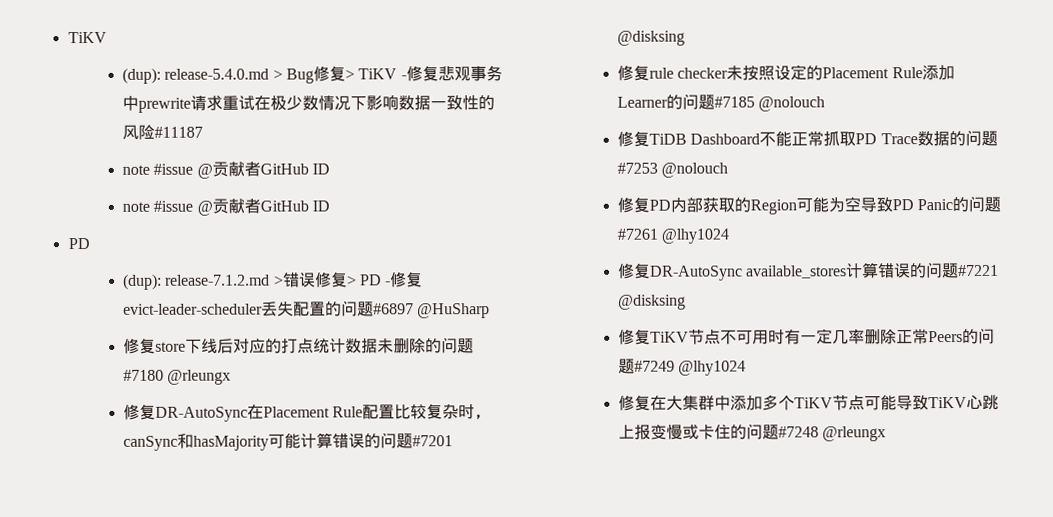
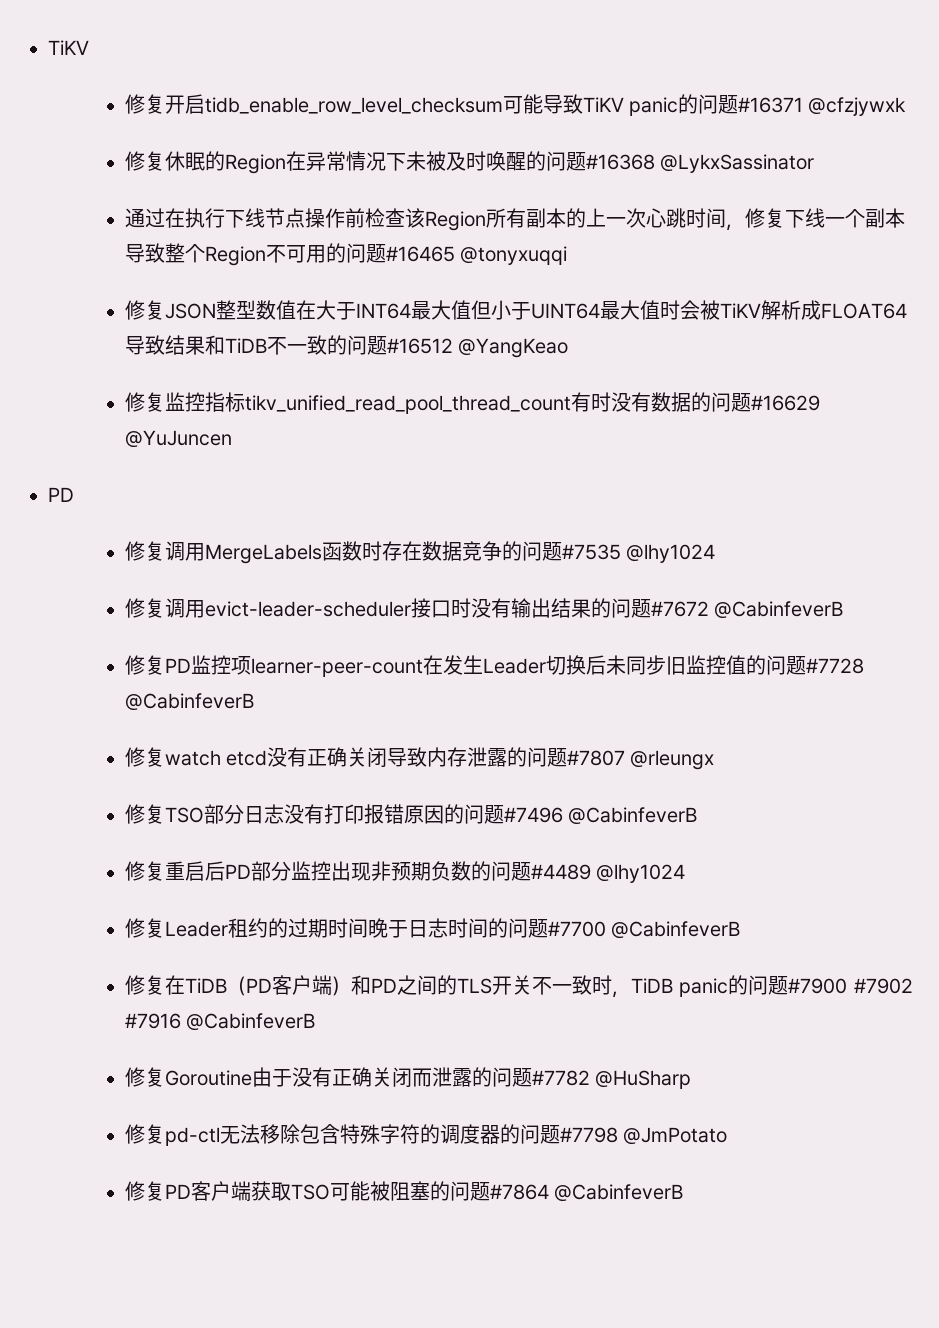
- (dup): release-5.4.0.md > Bug修复> TiKV -修复悲观事务中prewrite请求重试在极少数情况下影响数据一致性的风险#11187
- note #issue @贡献者GitHub ID
- note #issue @贡献者GitHub ID
+ 修复开启tidb_enable_row_level_checksum可能导致TiKV panic的问题#16371 @cfzjywxk
+ 修复休眠的Region在异常情况下未被及时唤醒的问题#16368 @LykxSassinator
+ 通过在执行下线节点操作前检查该Region所有副本的上一次心跳时间，修复下线一个副本导致整个Region不可用的问题#16465 @tonyxuqqi
+ 修复JSON整型数值在大于INT64最大值但小于UINT64最大值时会被TiKV解析成FLOAT64导致结果和TiDB不一致的问题#16512 @YangKeao
+ 修复监控指标tikv_unified_read_pool_thread_count有时没有数据的问题#16629 @YuJuncen
  PD
- (dup): release-7.1.2.md >错误修复> PD -修复evict-leader-scheduler丢失配置的问题#6897 @HuSharp
- 修复store下线后对应的打点统计数据未删除的问题#7180 @rleungx
- 修复DR-AutoSync在Placement Rule配置比较复杂时，canSync和hasMajority可能计算错误的问题#7201 @disksing
- 修复rule checker未按照设定的Placement Rule添加Learner的问题#7185 @nolouch
- 修复TiDB Dashboard不能正常抓取PD Trace数据的问题#7253 @nolouch
- 修复PD内部获取的Region可能为空导致PD Panic的问题#7261 @lhy1024
- 修复DR-AutoSync available_stores计算错误的问题#7221 @disksing
- 修复TiKV节点不可用时有一定几率删除正常Peers的问题#7249 @lhy1024
- 修复在大集群中添加多个TiKV节点可能导致TiKV心跳上报变慢或卡住的问题#7248 @rleungx
+ 修复调用MergeLabels函数时存在数据竞争的问题#7535 @lhy1024
+ 修复调用evict-leader-scheduler接口时没有输出结果的问题#7672 @CabinfeverB
+ 修复PD监控项learner-peer-count在发生Leader切换后未同步旧监控值的问题#7728 @CabinfeverB
+ 修复watch etcd没有正确关闭导致内存泄露的问题#7807 @rleungx
+ 修复TSO部分日志没有打印报错原因的问题#7496 @CabinfeverB
+ 修复重启后PD部分监控出现非预期负数的问题#4489 @lhy1024
+ 修复Leader租约的过期时间晚于日志时间的问题#7700 @CabinfeverB
+ 修复在TiDB（PD客户端）和PD之间的TLS开关不一致时，TiDB panic的问题#7900 #7902 #7916 @CabinfeverB
+ 修复Goroutine由于没有正确关闭而泄露的问题#7782 @HuSharp
+ 修复pd-ctl无法移除包含特殊字符的调度器的问题#7798 @JmPotato
+ 修复PD客户端获取TSO可能被阻塞的问题#7864 @CabinfeverB

